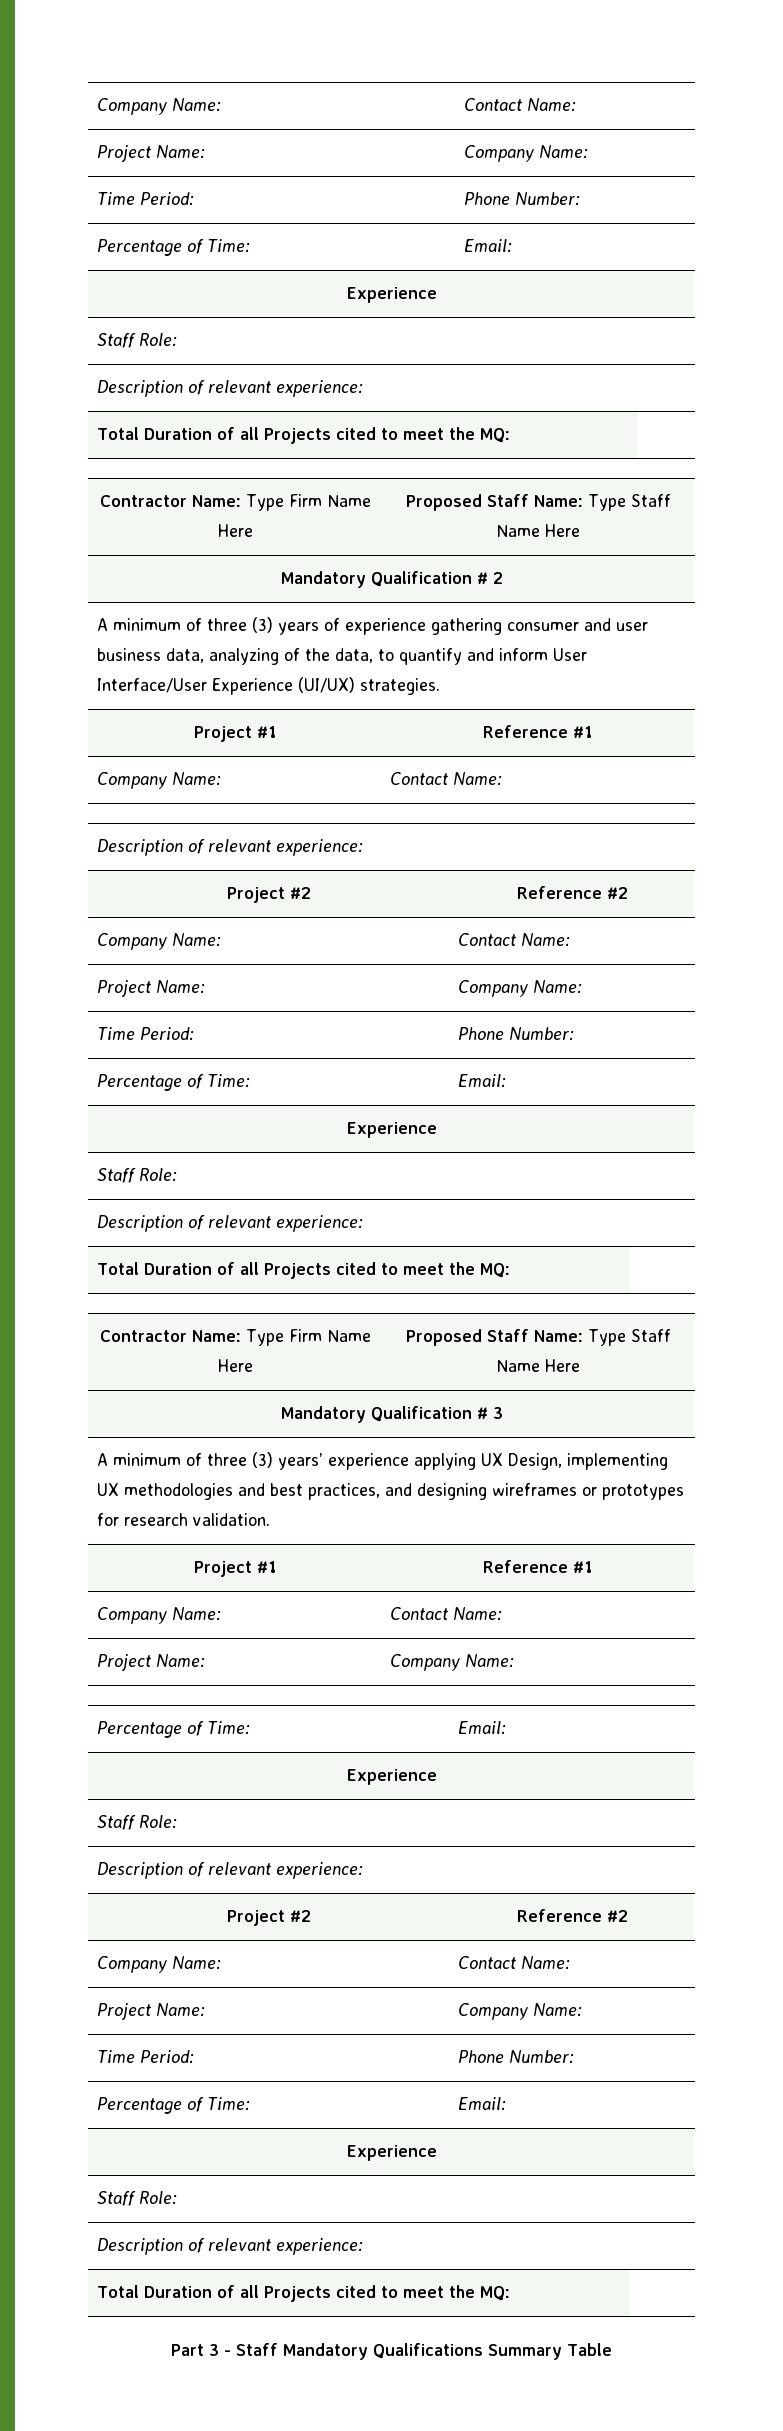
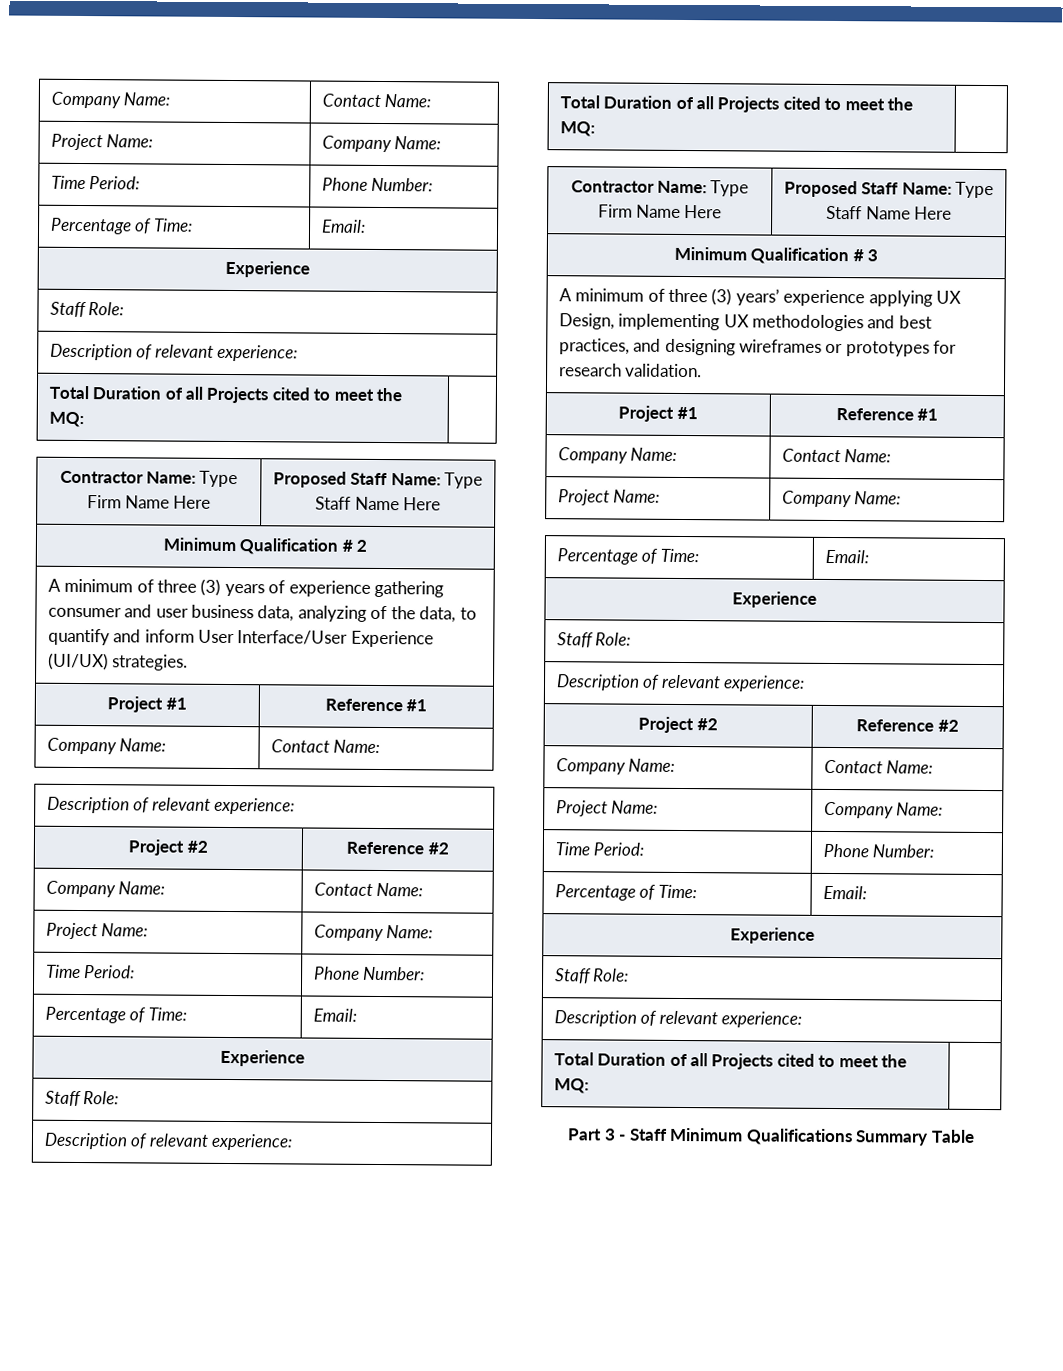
- Mandatory Qualification # 2
+ Minimum Qualification # 2
- Mandatory Qualification # 3
+ Minimum Qualification # 3
- Part 3 - Staff Mandatory Qualifications Summary Table
+ Part 3 - Staff Minimum Qualifications Summary Table

